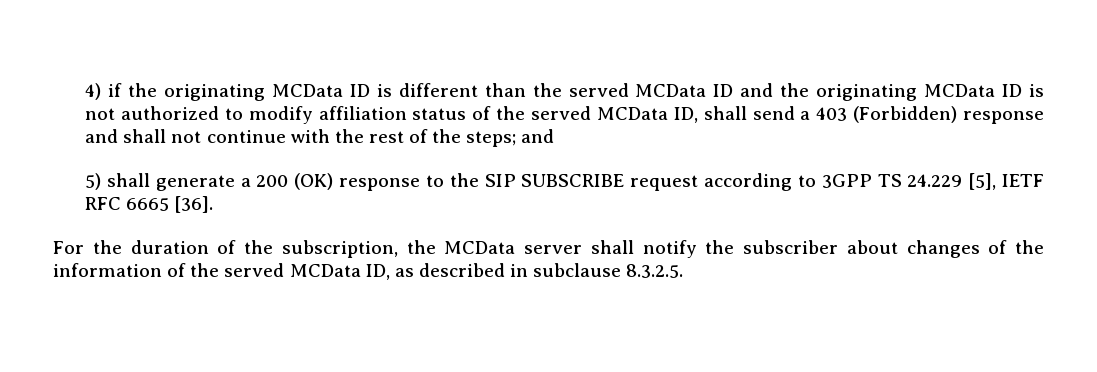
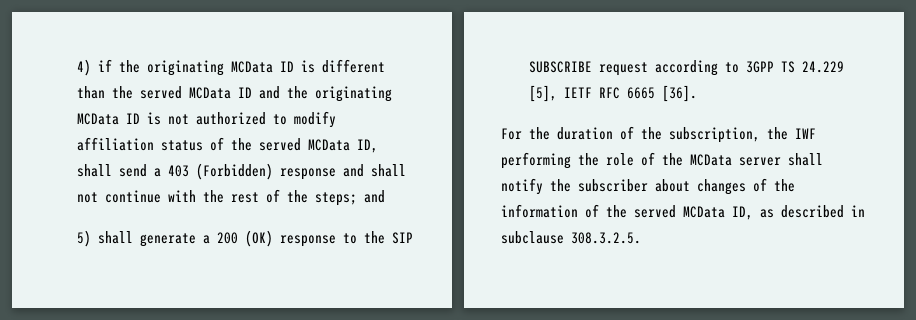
- For the duration of the subscription, the MCData server shall notify the subscriber about changes of the information of the served MCData ID, as described in subclause 8.3.2.5.
+ For the duration of the subscription, the IWF performing the role of the MCData server shall notify the subscriber about changes of the information of the served MCData ID, as described in subclause 308.3.2.5.

